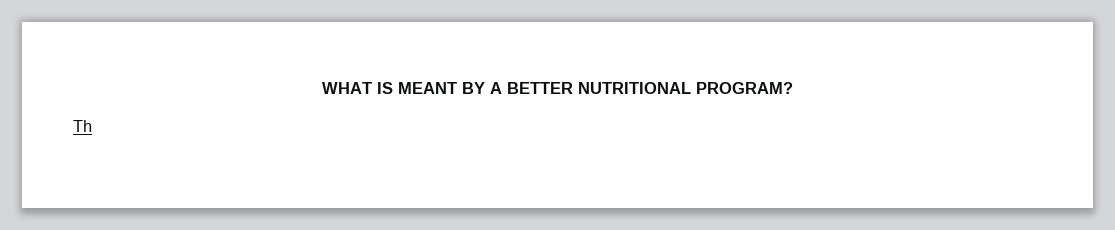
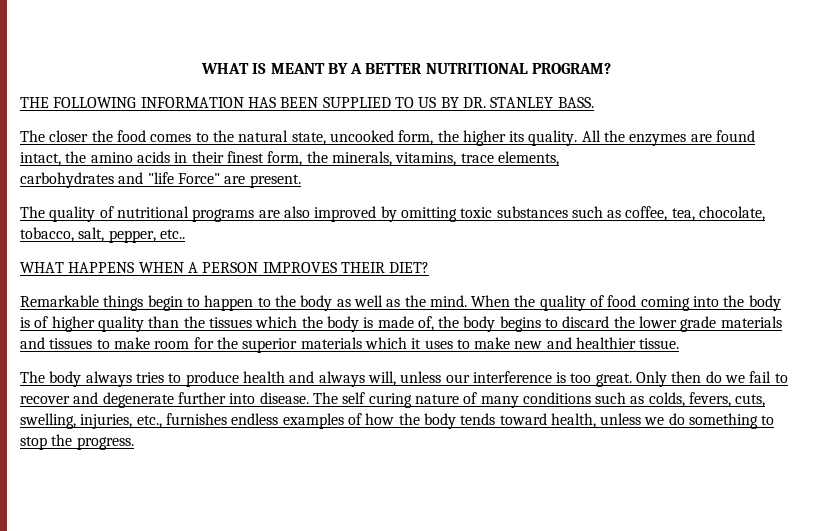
- Th
+ THE FOLLOWING INFORMATION HAS BEEN SUPPLIED TO US BY DR. STANLEY BASS.
+ The closer the food comes to the natural state, uncooked form, the higher its quality. All the enzymes are found intact, the amino acids in their finest form, the minerals, vitamins, trace elements,
+ carbohydrates and "life Force" are present.
+ The quality of nutritional programs are also improved by omitting toxic substances such as coffee, tea, chocolate, tobacco, salt, pepper, etc..
+ WHAT HAPPENS WHEN A PERSON IMPROVES THEIR DIET?
+ Remarkable things begin to happen to the body as well as the mind. When the quality of food coming into the body is of higher quality than the tissues which the body is made of, the body begins to discard the lower grade materials and tissues to make room for the superior materials which it uses to make new and healthier tissue.
+ The body always tries to produce health and always will, unless our interference is too great. Only then do we fail to recover and degenerate further into disease. The self curing nature of many conditions such as colds, fevers, cuts, swelling, injuries, etc., furnishes endless examples of how the body tends toward health, unless we do something to stop the progress.

